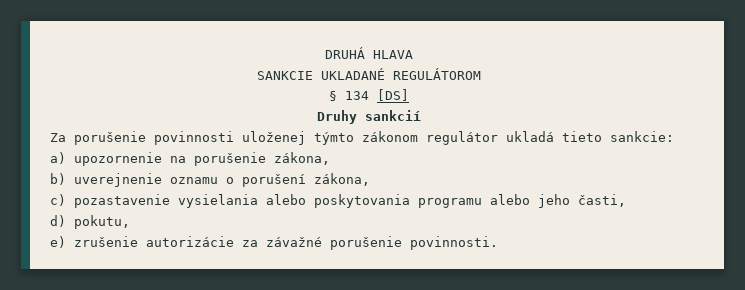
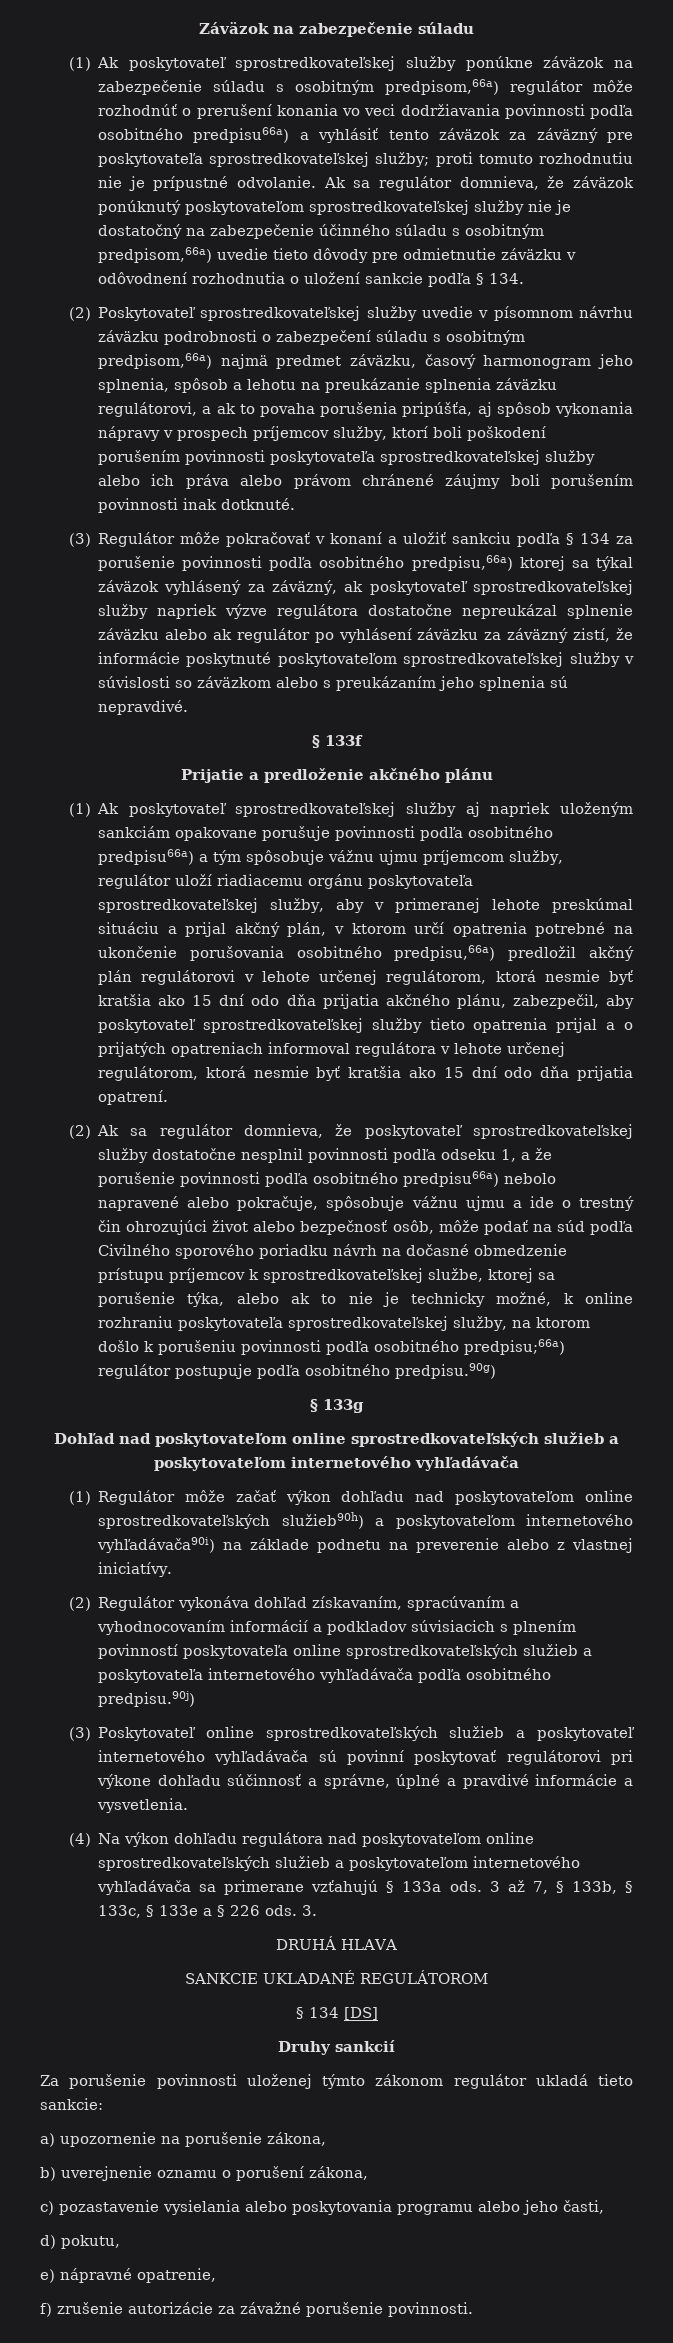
+ Záväzok na zabezpečenie súladu
+ (1) Ak poskytovateľ sprostredkovateľskej služby ponúkne záväzok na zabezpečenie súladu s osobitným predpisom,66a) regulátor môže rozhodnúť o prerušení konania vo veci dodržiavania povinnosti podľa osobitného predpisu66a) a vyhlásiť tento záväzok za záväzný pre poskytovateľa sprostredkovateľskej služby; proti tomuto rozhodnutiu nie je prípustné odvolanie. Ak sa regulátor domnieva, že záväzok ponúknutý poskytovateľom sprostredkovateľskej služby nie je dostatočný na zabezpečenie účinného súladu s osobitným predpisom,66a) uvedie tieto dôvody pre odmietnutie záväzku v odôvodnení rozhodnutia o uložení sankcie podľa § 134.
+ (2) Poskytovateľ sprostredkovateľskej služby uvedie v písomnom návrhu záväzku podrobnosti o zabezpečení súladu s osobitným predpisom,66a) najmä predmet záväzku, časový harmonogram jeho splnenia, spôsob a lehotu na preukázanie splnenia záväzku regulátorovi, a ak to povaha porušenia pripúšťa, aj spôsob vykonania nápravy v prospech príjemcov služby, ktorí boli poškodení porušením povinnosti poskytovateľa sprostredkovateľskej služby alebo ich práva alebo právom chránené záujmy boli porušením povinnosti inak dotknuté.
+ (3) Regulátor môže pokračovať v konaní a uložiť sankciu podľa § 134 za porušenie povinnosti podľa osobitného predpisu,66a) ktorej sa týkal záväzok vyhlásený za záväzný, ak poskytovateľ sprostredkovateľskej služby napriek výzve regulátora dostatočne nepreukázal splnenie záväzku alebo ak regulátor po vyhlásení záväzku za záväzný zistí, že informácie poskytnuté poskytovateľom sprostredkovateľskej služby v súvislosti so záväzkom alebo s preukázaním jeho splnenia sú nepravdivé.
+ § 133f
+ Prijatie a predloženie akčného plánu
+ (1) Ak poskytovateľ sprostredkovateľskej služby aj napriek uloženým sankciám opakovane porušuje povinnosti podľa osobitného predpisu66a) a tým spôsobuje vážnu ujmu príjemcom služby, regulátor uloží riadiacemu orgánu poskytovateľa sprostredkovateľskej služby, aby v primeranej lehote preskúmal situáciu a prijal akčný plán, v ktorom určí opatrenia potrebné na ukončenie porušovania osobitného predpisu,66a) predložil akčný plán regulátorovi v lehote určenej regulátorom, ktorá nesmie byť kratšia ako 15 dní odo dňa prijatia akčného plánu, zabezpečil, aby poskytovateľ sprostredkovateľskej služby tieto opatrenia prijal a o prijatých opatreniach informoval regulátora v lehote určenej regulátorom, ktorá nesmie byť kratšia ako 15 dní odo dňa prijatia opatrení.
+ (2) Ak sa regulátor domnieva, že poskytovateľ sprostredkovateľskej služby dostatočne nesplnil povinnosti podľa odseku 1, a že porušenie povinnosti podľa osobitného predpisu66a) nebolo napravené alebo pokračuje, spôsobuje vážnu ujmu a ide o trestný čin ohrozujúci život alebo bezpečnosť osôb, môže podať na súd podľa Civilného sporového poriadku návrh na dočasné obmedzenie prístupu príjemcov k sprostredkovateľskej službe, ktorej sa porušenie týka, alebo ak to nie je technicky možné, k online rozhraniu poskytovateľa sprostredkovateľskej služby, na ktorom došlo k porušeniu povinnosti podľa osobitného predpisu;66a) regulátor postupuje podľa osobitného predpisu.90g)
+ § 133g
+ Dohľad nad poskytovateľom online sprostredkovateľských služieb a poskytovateľom internetového vyhľadávača
+ (1) Regulátor môže začať výkon dohľadu nad poskytovateľom online sprostredkovateľských služieb90h) a poskytovateľom internetového vyhľadávača90i) na základe podnetu na preverenie alebo z vlastnej iniciatívy.
+ (2) Regulátor vykonáva dohľad získavaním, spracúvaním a vyhodnocovaním informácií a podkladov súvisiacich s plnením povinností poskytovateľa online sprostredkovateľských služieb a poskytovateľa internetového vyhľadávača podľa osobitného predpisu.90j)
+ (3) Poskytovateľ online sprostredkovateľských služieb a poskytovateľ internetového vyhľadávača sú povinní poskytovať regulátorovi pri výkone dohľadu súčinnosť a správne, úplné a pravdivé informácie a vysvetlenia.
+ (4) Na výkon dohľadu regulátora nad poskytovateľom online sprostredkovateľských služieb a poskytovateľom internetového vyhľadávača sa primerane vzťahujú § 133a ods. 3 až 7, § 133b, § 133c, § 133e a § 226 ods. 3.
- e) zrušenie autorizácie za závažné porušenie povinnosti.
+ e) nápravné opatrenie,
+ f) zrušenie autorizácie za závažné porušenie povinnosti.

